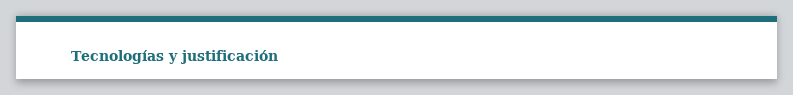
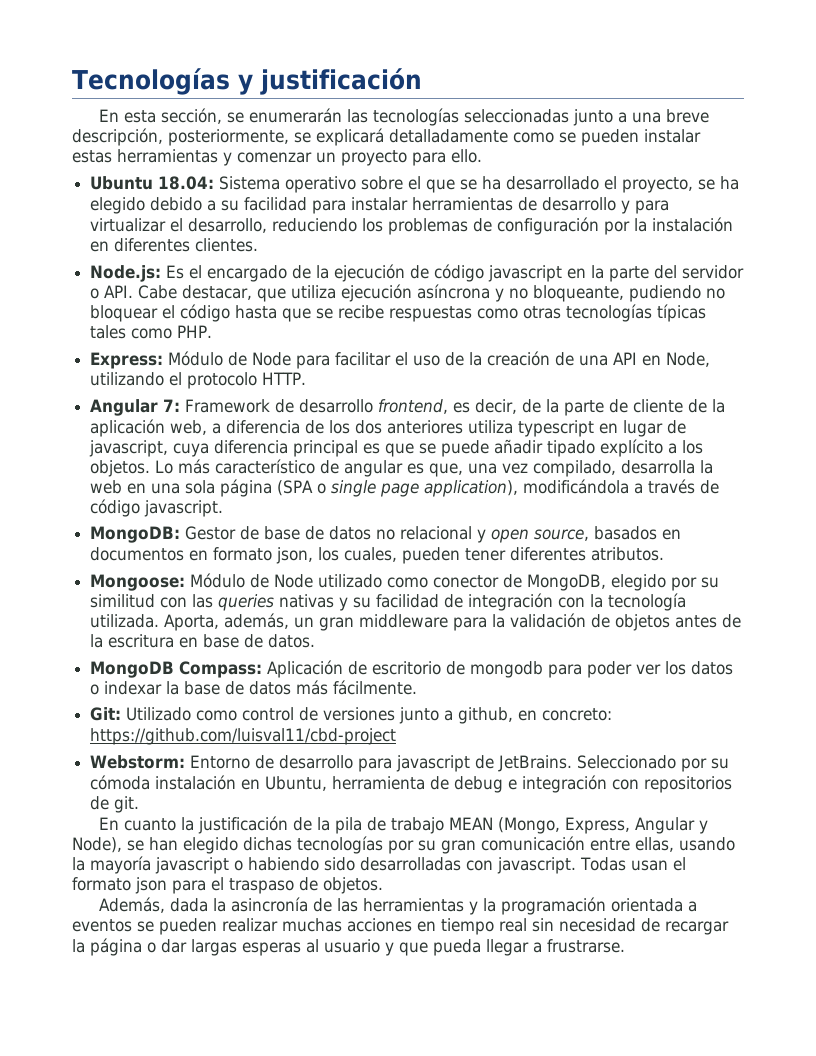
+ En esta sección, se enumerarán las tecnologías seleccionadas junto a una breve descripción, posteriormente, se explicará detalladamente como se pueden instalar estas herramientas y comenzar un proyecto para ello.
+ Ubuntu 18.04: Sistema operativo sobre el que se ha desarrollado el proyecto, se ha elegido debido a su facilidad para instalar herramientas de desarrollo y para virtualizar el desarrollo, reduciendo los problemas de configuración por la instalación en diferentes clientes.
+ Node.js: Es el encargado de la ejecución de código javascript en la parte del servidor o API. Cabe destacar, que utiliza ejecución asíncrona y no bloqueante, pudiendo no bloquear el código hasta que se recibe respuestas como otras tecnologías típicas tales como PHP.
+ Express: Módulo de Node para facilitar el uso de la creación de una API en Node, utilizando el protocolo HTTP.
+ Angular 7: Framework de desarrollo frontend, es decir, de la parte de cliente de la aplicación web, a diferencia de los dos anteriores utiliza typescript en lugar de javascript, cuya diferencia principal es que se puede añadir tipado explícito a los objetos. Lo más característico de angular es que, una vez compilado, desarrolla la web en una sola página (SPA o single page application), modificándola a través de código javascript.
+ MongoDB: Gestor de base de datos no relacional y open source, basados en documentos en formato json, los cuales, pueden tener diferentes atributos.
+ Mongoose: Módulo de Node utilizado como conector de MongoDB, elegido por su similitud con las queries nativas y su facilidad de integración con la tecnología utilizada. Aporta, además, un gran middleware para la validación de objetos antes de la escritura en base de datos.
+ MongoDB Compass: Aplicación de escritorio de mongodb para poder ver los datos o indexar la base de datos más fácilmente.
+ Git: Utilizado como control de versiones junto a github, en concreto: https://github.com/luisval11/cbd-project
+ Webstorm: Entorno de desarrollo para javascript de JetBrains. Seleccionado por su cómoda instalación en Ubuntu, herramienta de debug e integración con repositorios de git.
+ En cuanto la justificación de la pila de trabajo MEAN (Mongo, Express, Angular y Node), se han elegido dichas tecnologías por su gran comunicación entre ellas, usando la mayoría javascript o habiendo sido desarrolladas con javascript. Todas usan el formato json para el traspaso de objetos.
+ Además, dada la asincronía de las herramientas y la programación orientada a eventos se pueden realizar muchas acciones en tiempo real sin necesidad de recargar la página o dar largas esperas al usuario y que pueda llegar a frustrarse.

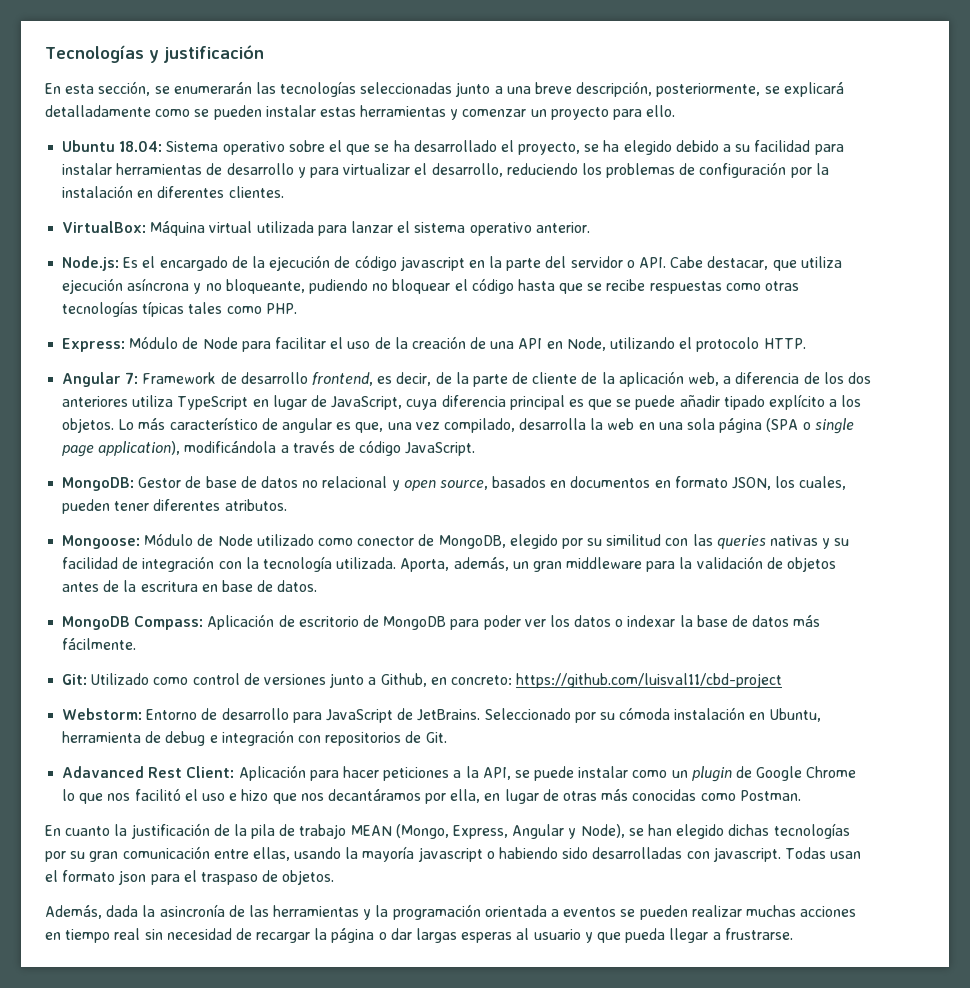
+ VirtualBox: Máquina virtual utilizada para lanzar el sistema operativo anterior.
- Angular 7: Framework de desarrollo frontend, es decir, de la parte de cliente de la aplicación web, a diferencia de los dos anteriores utiliza typescript en lugar de javascript, cuya diferencia principal es que se puede añadir tipado explícito a los objetos.
+ Angular 7: Framework de desarrollo frontend, es decir, de la parte de cliente de la aplicación web, a diferencia de los dos anteriores utiliza TypeScript en lugar de JavaScript, cuya diferencia principal es que se puede añadir tipado explícito a los objetos.
- Lo más característico de angular es que, una vez compilado, desarrolla la web en una sola página (SPA o single page application), modificándola a través de código javascript.
+ Lo más característico de angular es que, una vez compilado, desarrolla la web en una sola página (SPA o single page application), modificándola a través de código JavaScript.
- MongoDB: Gestor de base de datos no relacional y open source, basados en documentos en formato json, los cuales, pueden tener diferentes atributos.
+ MongoDB: Gestor de base de datos no relacional y open source, basados en documentos en formato JSON, los cuales, pueden tener diferentes atributos.
- MongoDB Compass: Aplicación de escritorio de mongodb para poder ver los datos o indexar la base de datos más fácilmente.
+ MongoDB Compass: Aplicación de escritorio de MongoDB para poder ver los datos o indexar la base de datos más fácilmente.
- Git: Utilizado como control de versiones junto a github, en concreto: https://github.com/luisval11/cbd-project
+ Git: Utilizado como control de versiones junto a Github, en concreto: https://github.com/luisval11/cbd-project
- Webstorm: Entorno de desarrollo para javascript de JetBrains.
+ Webstorm: Entorno de desarrollo para JavaScript de JetBrains.
- Seleccionado por su cómoda instalación en Ubuntu, herramienta de debug e integración con repositorios de git.
+ Seleccionado por su cómoda instalación en Ubuntu, herramienta de debug e integración con repositorios de Git.
+ Adavanced Rest Client: Aplicación para hacer peticiones a la API, se puede instalar como un plugin de Google Chrome lo que nos facilitó el uso e hizo que nos decantáramos por ella, en lugar de otras más conocidas como Postman.

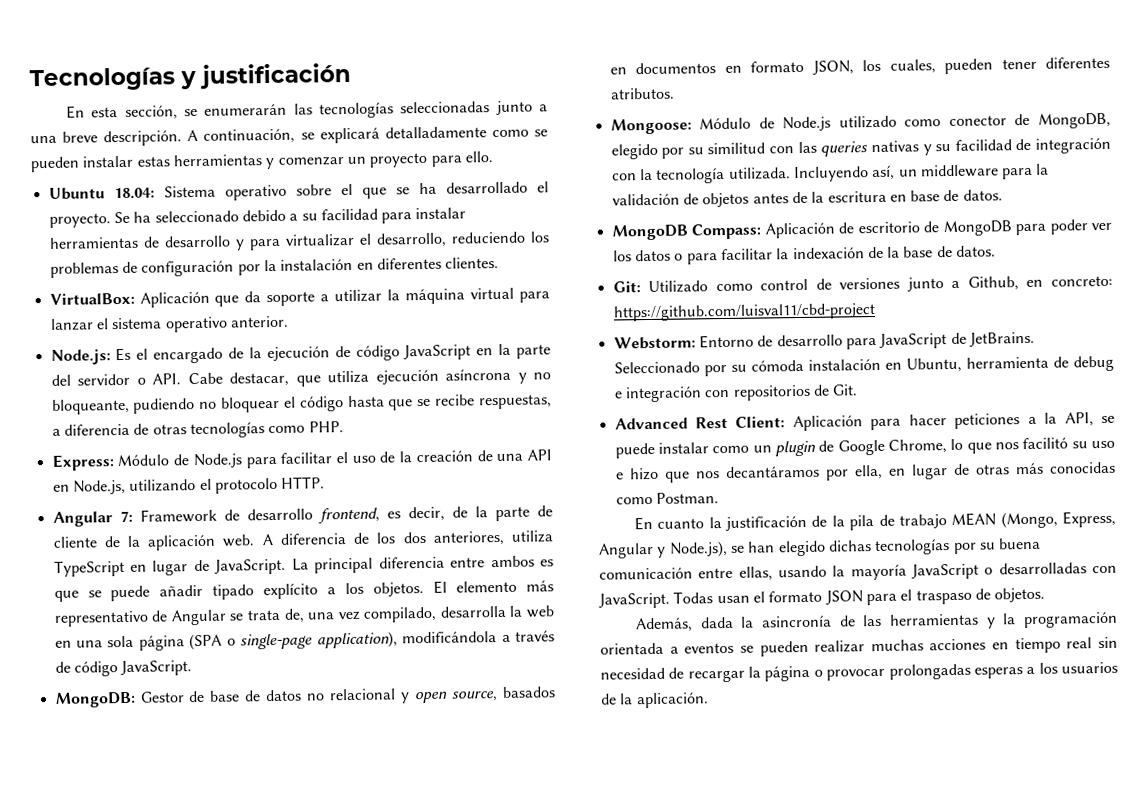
- En esta sección, se enumerarán las tecnologías seleccionadas junto a una breve descripción, posteriormente, se explicará detalladamente como se pueden instalar estas herramientas y comenzar un proyecto para ello.
+ En esta sección, se enumerarán las tecnologías seleccionadas junto a una breve descripción. A continuación, se explicará detalladamente como se pueden instalar estas herramientas y comenzar un proyecto para ello.
- Ubuntu 18.04: Sistema operativo sobre el que se ha desarrollado el proyecto, se ha elegido debido a su facilidad para instalar herramientas de desarrollo y para virtualizar el desarrollo, reduciendo los problemas de configuración por la instalación en diferentes clientes.
+ Ubuntu 18.04: Sistema operativo sobre el que se ha desarrollado el proyecto. Se ha seleccionado debido a su facilidad para instalar herramientas de desarrollo y para virtualizar el desarrollo, reduciendo los problemas de configuración por la instalación en diferentes clientes.
- VirtualBox: Máquina virtual utilizada para lanzar el sistema operativo anterior.
+ VirtualBox: Aplicación que da soporte a utilizar la máquina virtual para lanzar el sistema operativo anterior.
- Node.js: Es el encargado de la ejecución de código javascript en la parte del servidor o API. Cabe destacar, que utiliza ejecución asíncrona y no bloqueante, pudiendo no bloquear el código hasta que se recibe respuestas como otras tecnologías típicas tales como PHP.
+ Node.js: Es el encargado de la ejecución de código JavaScript en la parte del servidor o API. Cabe destacar, que utiliza ejecución asíncrona y no bloqueante, pudiendo no bloquear el código hasta que se recibe respuestas, a diferencia de otras tecnologías como PHP.
- Express: Módulo de Node para facilitar el uso de la creación de una API en Node, utilizando el protocolo HTTP.
+ Express: Módulo de Node.js para facilitar el uso de la creación de una API en Node.js, utilizando el protocolo HTTP.
- Angular 7: Framework de desarrollo frontend, es decir, de la parte de cliente de la aplicación web, a diferencia de los dos anteriores utiliza TypeScript en lugar de JavaScript, cuya diferencia principal es que se puede añadir tipado explícito a los objetos.
+ Angular 7: Framework de desarrollo frontend, es decir, de la parte de cliente de la aplicación web. A diferencia de los dos anteriores, utiliza TypeScript en lugar de JavaScript. La principal diferencia entre ambos es que se puede añadir tipado explícito a los objetos.
- Lo más característico de angular es que, una vez compilado, desarrolla la web en una sola página (SPA o single page application), modificándola a través de código JavaScript.
+ El elemento más representativo de Angular se trata de, una vez compilado, desarrolla la web en una sola página (SPA o single-page application), modificándola a través de código JavaScript.
- Mongoose: Módulo de Node utilizado como conector de MongoDB, elegido por su similitud con las queries nativas y su facilidad de integración con la tecnología utilizada.
+ Mongoose: Módulo de Node.js utilizado como conector de MongoDB, elegido por su similitud con las queries nativas y su facilidad de integración con la tecnología utilizada.
- Aporta, además, un gran middleware para la validación de objetos antes de la escritura en base de datos.
+ Incluyendo así, un middleware para la validación de objetos antes de la escritura en base de datos.
- MongoDB Compass: Aplicación de escritorio de MongoDB para poder ver los datos o indexar la base de datos más fácilmente.
+ MongoDB Compass: Aplicación de escritorio de MongoDB para poder ver los datos o para facilitar la indexación de la base de datos.
- Adavanced Rest Client: Aplicación para hacer peticiones a la API, se puede instalar como un plugin de Google Chrome lo que nos facilitó el uso e hizo que nos decantáramos por ella, en lugar de otras más conocidas como Postman.
+ Advanced Rest Client: Aplicación para hacer peticiones a la API, se puede instalar como un plugin de Google Chrome, lo que nos facilitó su uso e hizo que nos decantáramos por ella, en lugar de otras más conocidas como Postman.
- En cuanto la justificación de la pila de trabajo MEAN (Mongo, Express, Angular y Node), se han elegido dichas tecnologías por su gran comunicación entre ellas, usando la mayoría javascript o habiendo sido desarrolladas con javascript.
+ En cuanto la justificación de la pila de trabajo MEAN (Mongo, Express, Angular y Node.js), se han elegido dichas tecnologías por su buena comunicación entre ellas, usando la mayoría JavaScript o desarrolladas con JavaScript.
- Todas usan el formato json para el traspaso de objetos.
+ Todas usan el formato JSON para el traspaso de objetos.
- Además, dada la asincronía de las herramientas y la programación orientada a eventos se pueden realizar muchas acciones en tiempo real sin necesidad de recargar la página o dar largas esperas al usuario y que pueda llegar a frustrarse.
+ Además, dada la asincronía de las herramientas y la programación orientada a eventos se pueden realizar muchas acciones en tiempo real sin necesidad de recargar la página o provocar prolongadas esperas a los usuarios de la aplicación.

